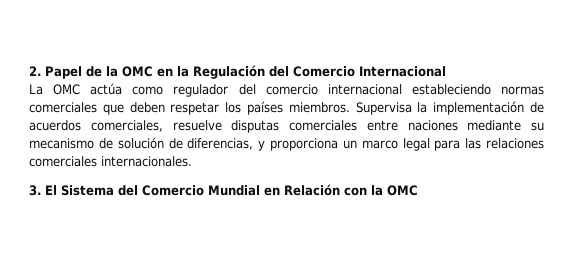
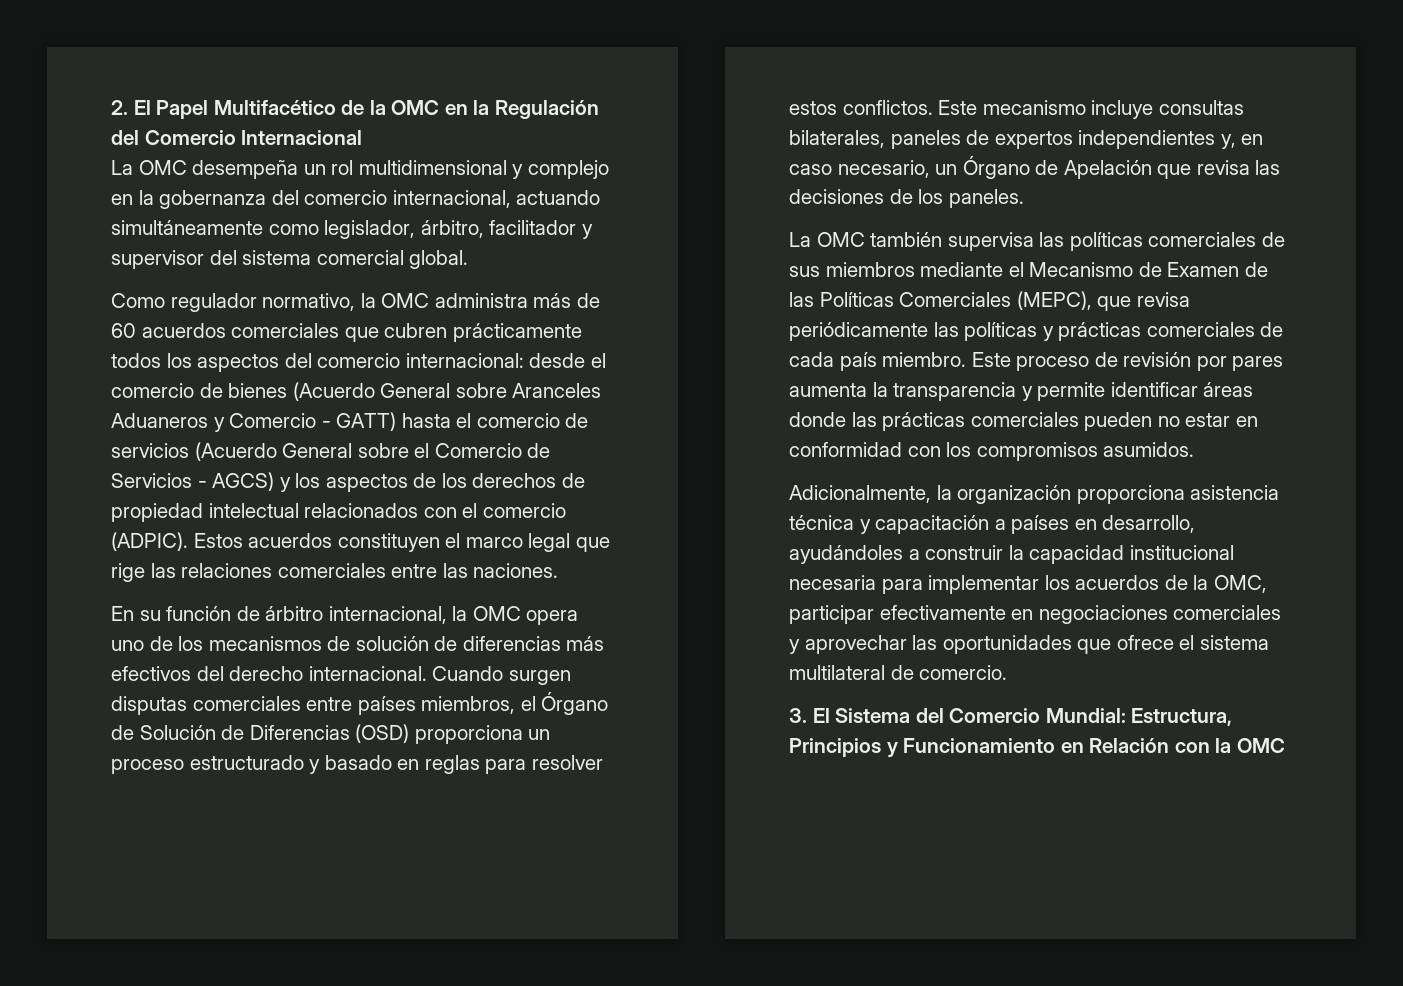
- 2. Papel de la OMC en la Regulación del Comercio Internacional
+ 2. El Papel Multifacético de la OMC en la Regulación del Comercio Internacional
- La OMC actúa como regulador del comercio internacional estableciendo normas comerciales que deben respetar los países miembros. Supervisa la implementación de acuerdos comerciales, resuelve disputas comerciales entre naciones mediante su mecanismo de solución de diferencias, y proporciona un marco legal para las relaciones comerciales internacionales.
+ La OMC desempeña un rol multidimensional y complejo en la gobernanza del comercio internacional, actuando simultáneamente como legislador, árbitro, facilitador y supervisor del sistema comercial global.
+ Como regulador normativo, la OMC administra más de 60 acuerdos comerciales que cubren prácticamente todos los aspectos del comercio internacional: desde el comercio de bienes (Acuerdo General sobre Aranceles Aduaneros y Comercio - GATT) hasta el comercio de servicios (Acuerdo General sobre el Comercio de Servicios - AGCS) y los aspectos de los derechos de propiedad intelectual relacionados con el comercio (ADPIC). Estos acuerdos constituyen el marco legal que rige las relaciones comerciales entre las naciones.
+ En su función de árbitro internacional, la OMC opera uno de los mecanismos de solución de diferencias más efectivos del derecho internacional. Cuando surgen disputas comerciales entre países miembros, el Órgano de Solución de Diferencias (OSD) proporciona un proceso estructurado y basado en reglas para resolver estos conflictos. Este mecanismo incluye consultas bilaterales, paneles de expertos independientes y, en caso necesario, un Órgano de Apelación que revisa las decisiones de los paneles.
+ La OMC también supervisa las políticas comerciales de sus miembros mediante el Mecanismo de Examen de las Políticas Comerciales (MEPC), que revisa periódicamente las políticas y prácticas comerciales de cada país miembro. Este proceso de revisión por pares aumenta la transparencia y permite identificar áreas donde las prácticas comerciales pueden no estar en conformidad con los compromisos asumidos.
+ Adicionalmente, la organización proporciona asistencia técnica y capacitación a países en desarrollo, ayudándoles a construir la capacidad institucional necesaria para implementar los acuerdos de la OMC, participar efectivamente en negociaciones comerciales y aprovechar las oportunidades que ofrece el sistema multilateral de comercio.
- 3. El Sistema del Comercio Mundial en Relación con la OMC
+ 3. El Sistema del Comercio Mundial: Estructura, Principios y Funcionamiento en Relación con la OMC

